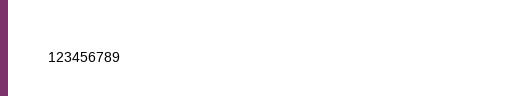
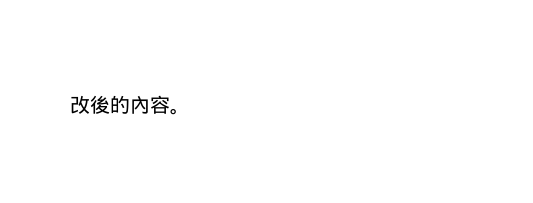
- 123456789
+ 改後的內容。

